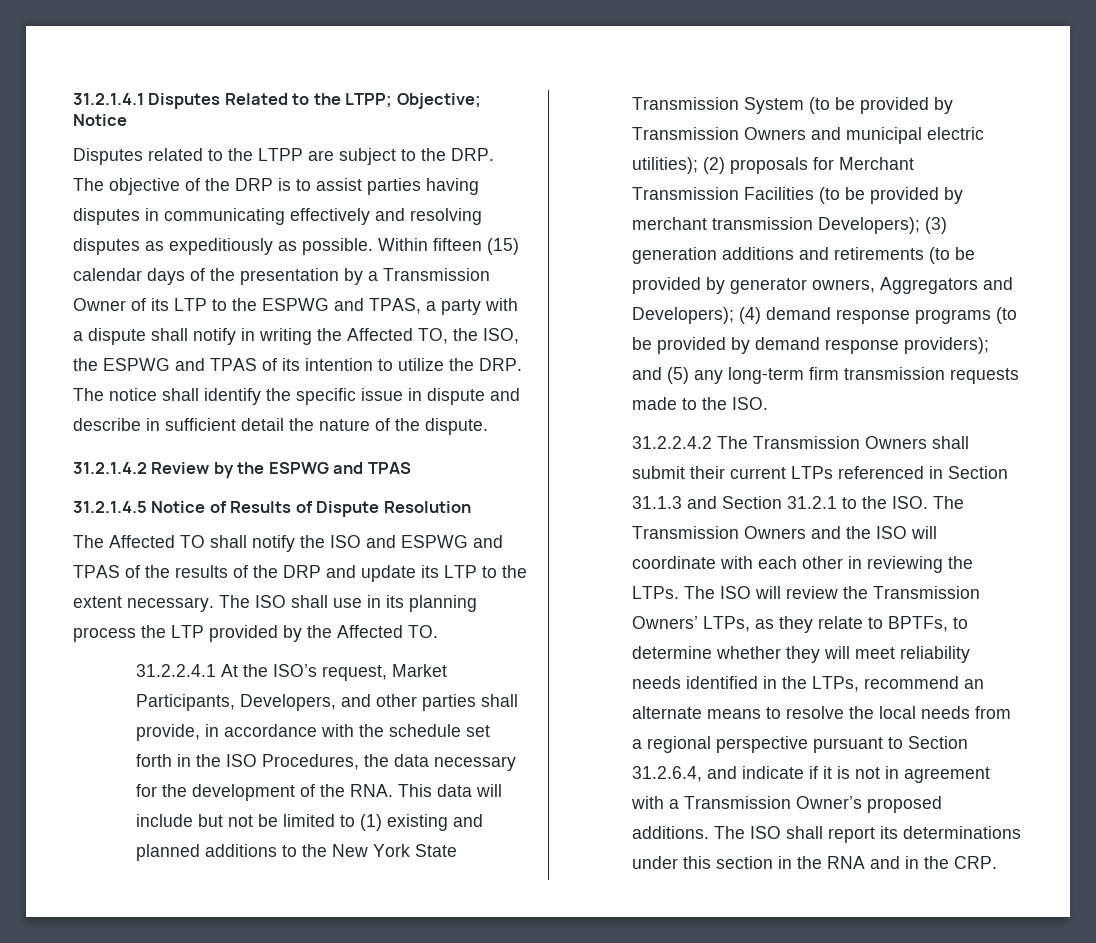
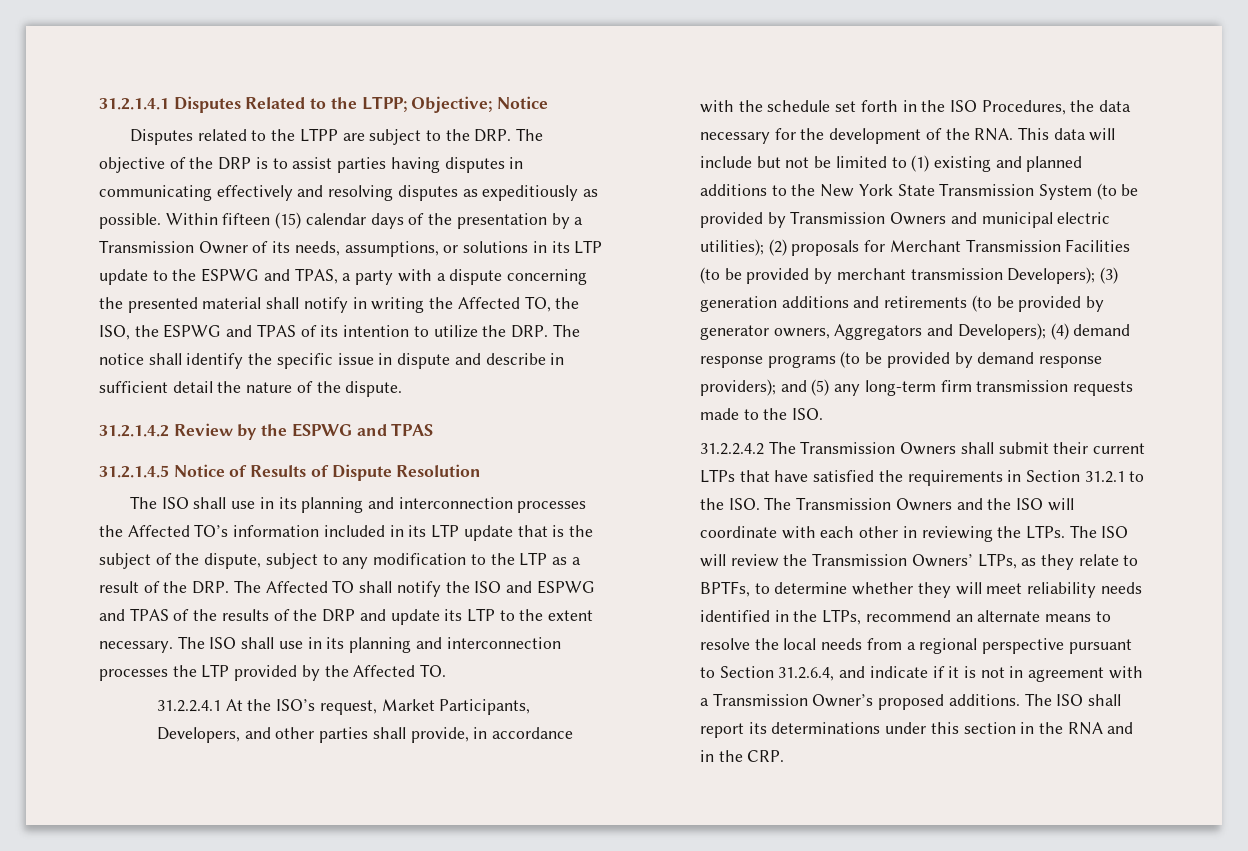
- Within fifteen (15) calendar days of the presentation by a Transmission Owner of its LTP to the ESPWG and TPAS, a party with a dispute shall notify in writing the Affected TO, the ISO, the ESPWG and TPAS of its intention to utilize the DRP. The notice shall identify the specific issue in dispute and describe in sufficient detail the nature of the dispute.
+ Within fifteen (15) calendar days of the presentation by a Transmission Owner of its needs, assumptions, or solutions in its LTP update to the ESPWG and TPAS, a party with a dispute concerning the presented material shall notify in writing the Affected TO, the ISO, the ESPWG and TPAS of its intention to utilize the DRP. The notice shall identify the specific issue in dispute and describe in sufficient detail the nature of the dispute.
- The Affected TO shall notify the ISO and ESPWG and TPAS of the results of the DRP and update its LTP to the extent necessary.
+ The ISO shall use in its planning and interconnection processes the Affected TO’s information included in its LTP update that is the subject of the dispute, subject to any modification to the LTP as a result of the DRP. The Affected TO shall notify the ISO and ESPWG and TPAS of the results of the DRP and update its LTP to the extent necessary.
- The ISO shall use in its planning process the LTP provided by the Affected TO.
+ The ISO shall use in its planning and interconnection processes the LTP provided by the Affected TO.
- 31.2.2.4.2 The Transmission Owners shall submit their current LTPs referenced in Section 31.1.3 and Section 31.2.1 to the ISO. The Transmission Owners and the ISO will coordinate with each other in reviewing the LTPs.
+ 31.2.2.4.2 The Transmission Owners shall submit their current LTPs that have satisfied the requirements in Section 31.2.1 to the ISO. The Transmission Owners and the ISO will coordinate with each other in reviewing the LTPs.

